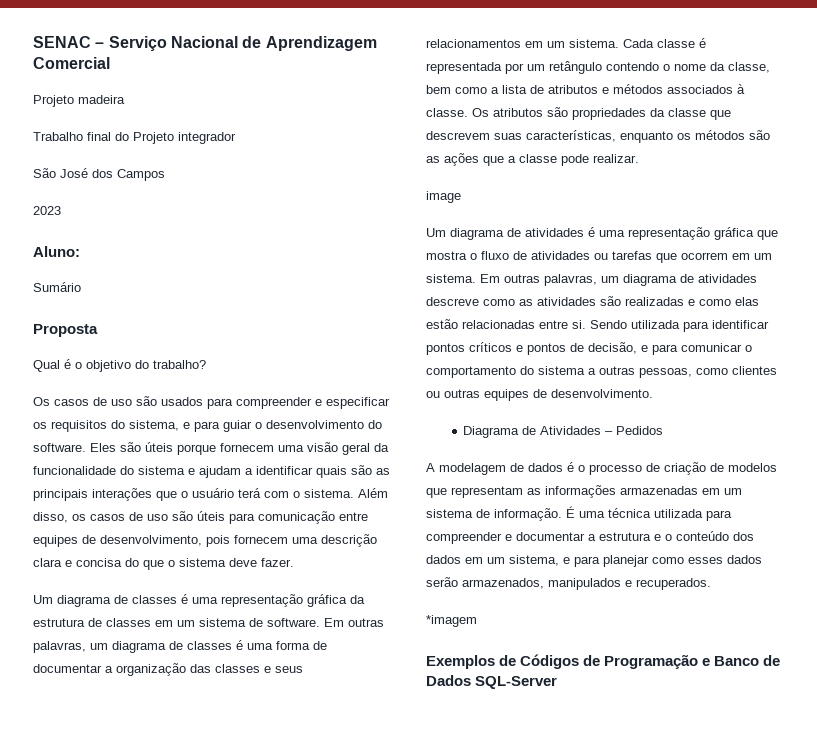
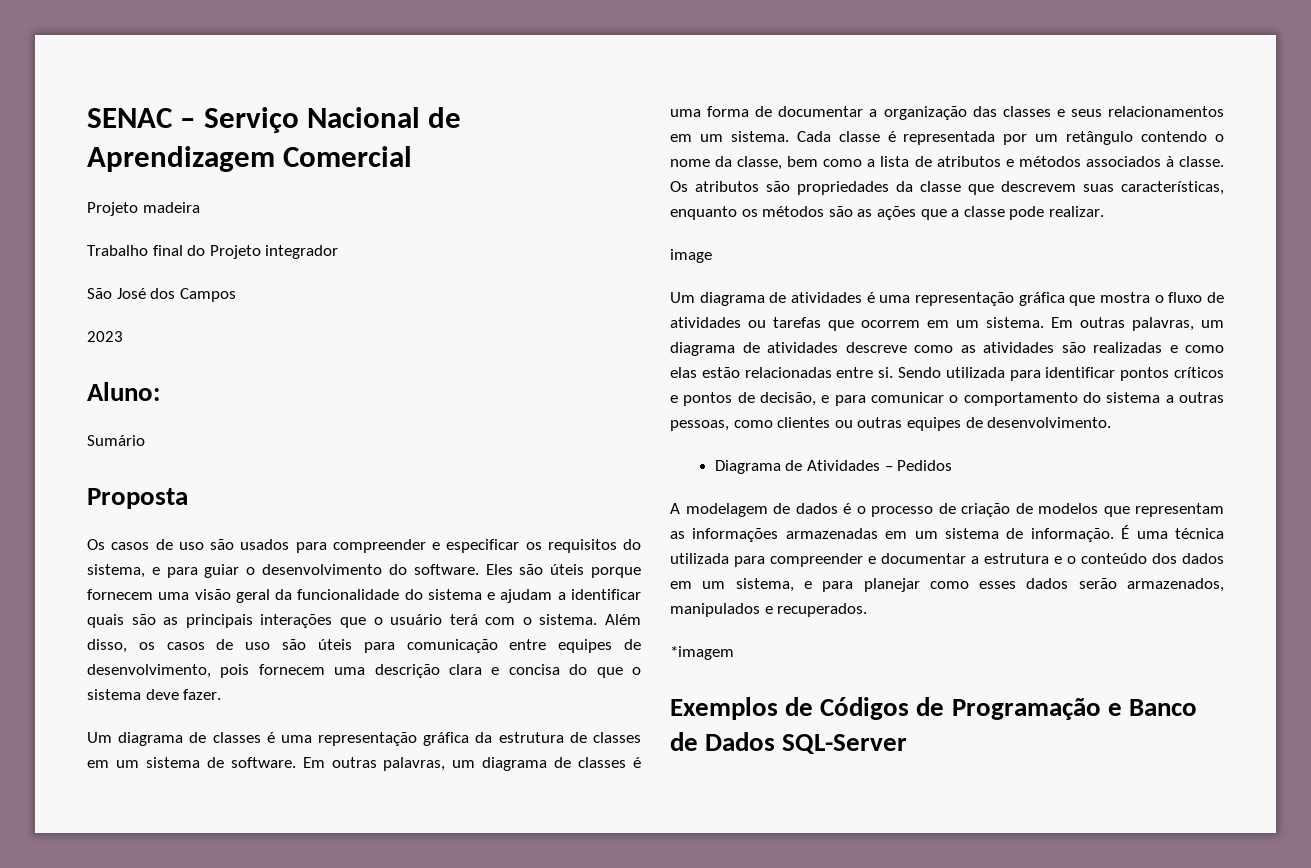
- Qual é o objetivo do trabalho?

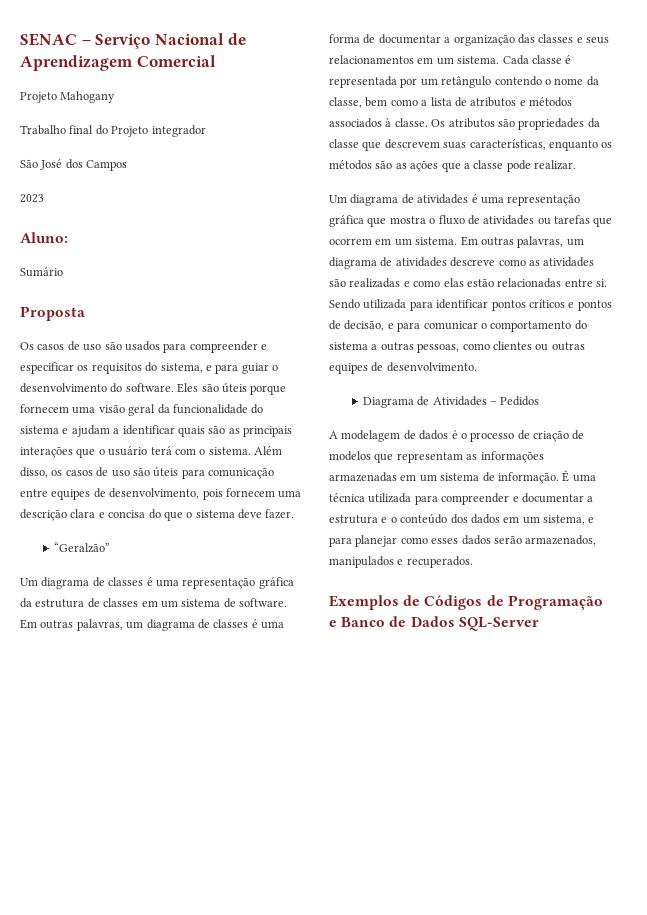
- Projeto madeira
+ Projeto Mahogany
+ “Geralzão”
- image
- *imagem

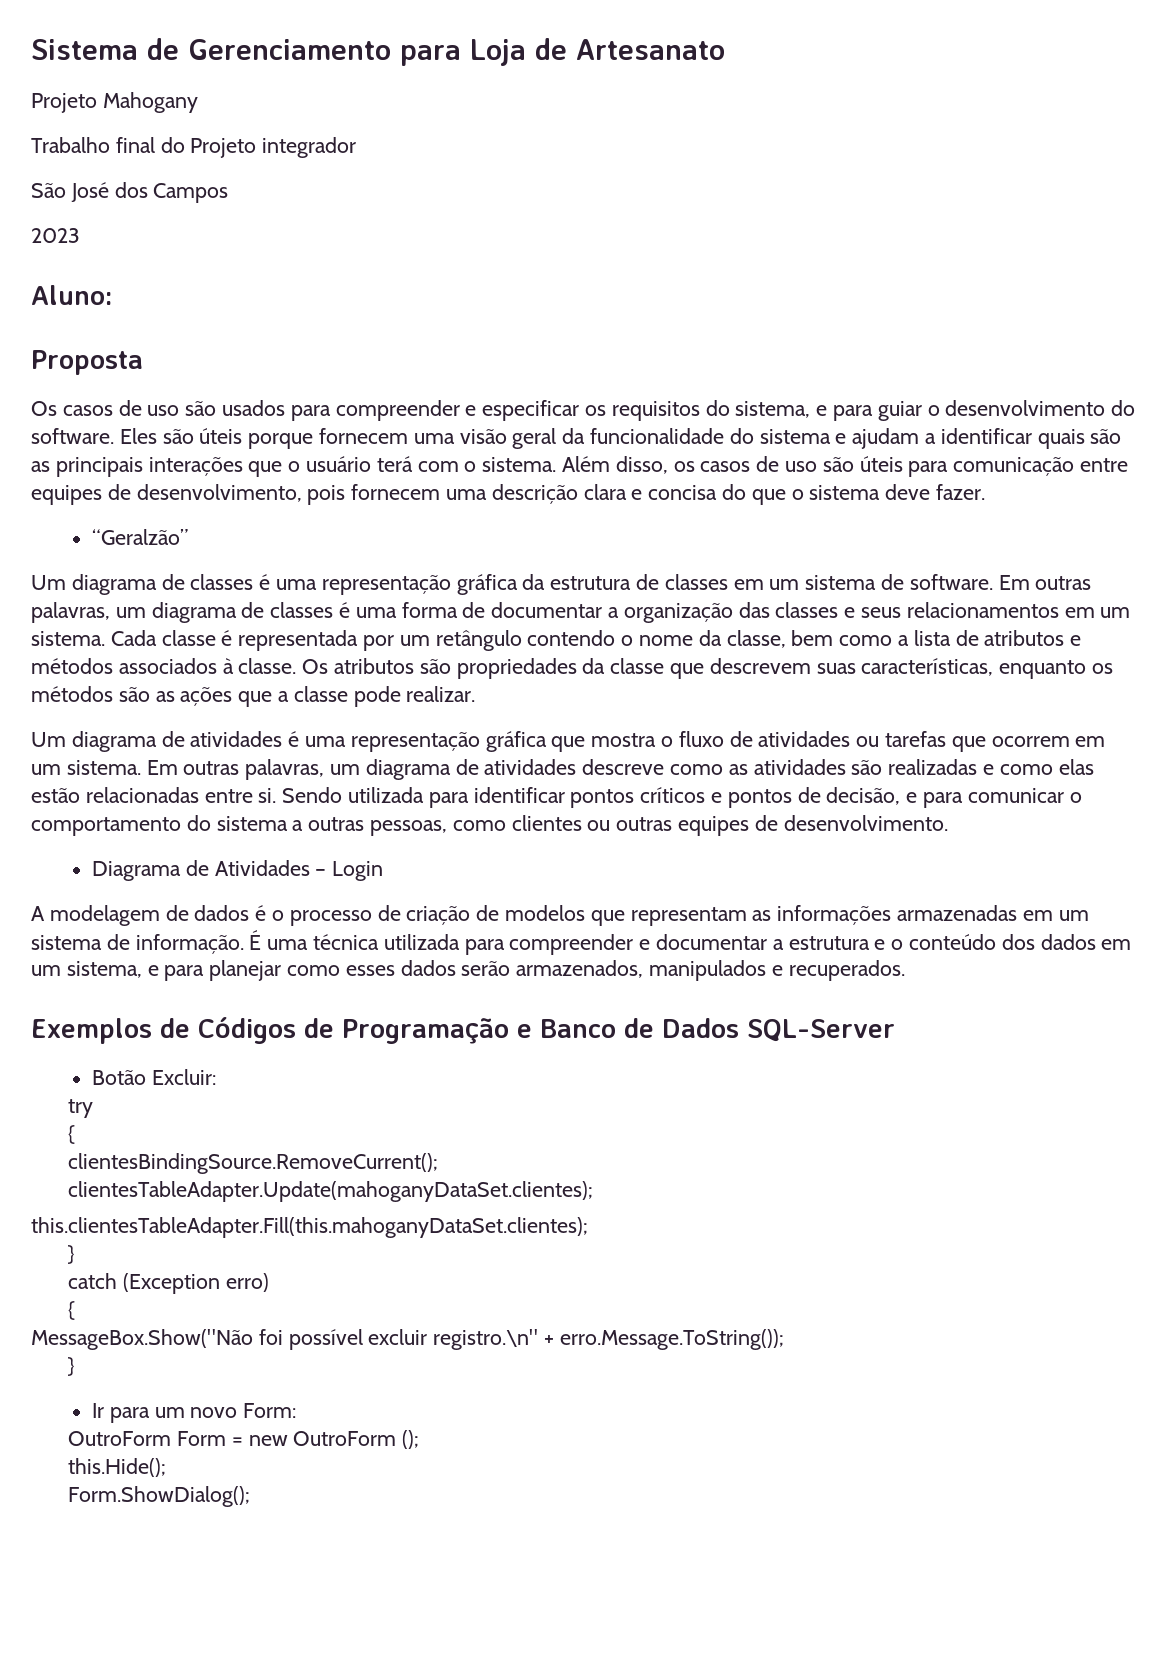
- SENAC – Serviço Nacional de Aprendizagem Comercial
+ Sistema de Gerenciamento para Loja de Artesanato
- Sumário
- Diagrama de Atividades – Pedidos
+ Diagrama de Atividades – Login
+ Botão Excluir:
+ try
+ {
+ clientesBindingSource.RemoveCurrent();
+ clientesTableAdapter.Update(mahoganyDataSet.clientes);
+ this.clientesTableAdapter.Fill(this.mahoganyDataSet.clientes);
+ }
+ catch (Exception erro)
+ {
+ MessageBox.Show("Não foi possível excluir registro.\n" + erro.Message.ToString());
+ }
+ Ir para um novo Form:
+ OutroForm Form = new OutroForm ();
+ this.Hide();
+ Form.ShowDialog();

